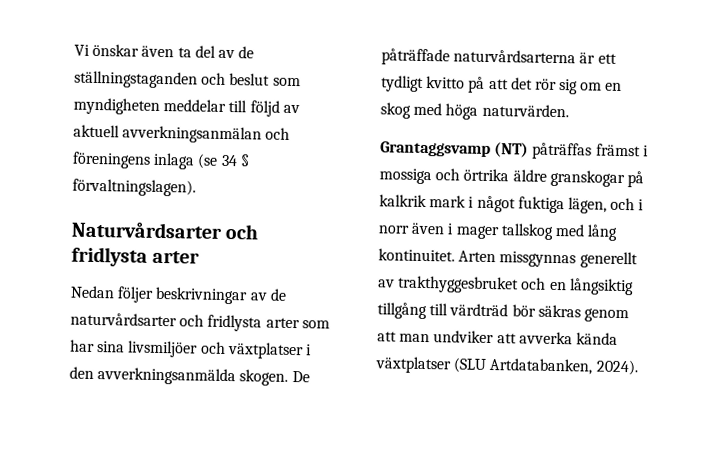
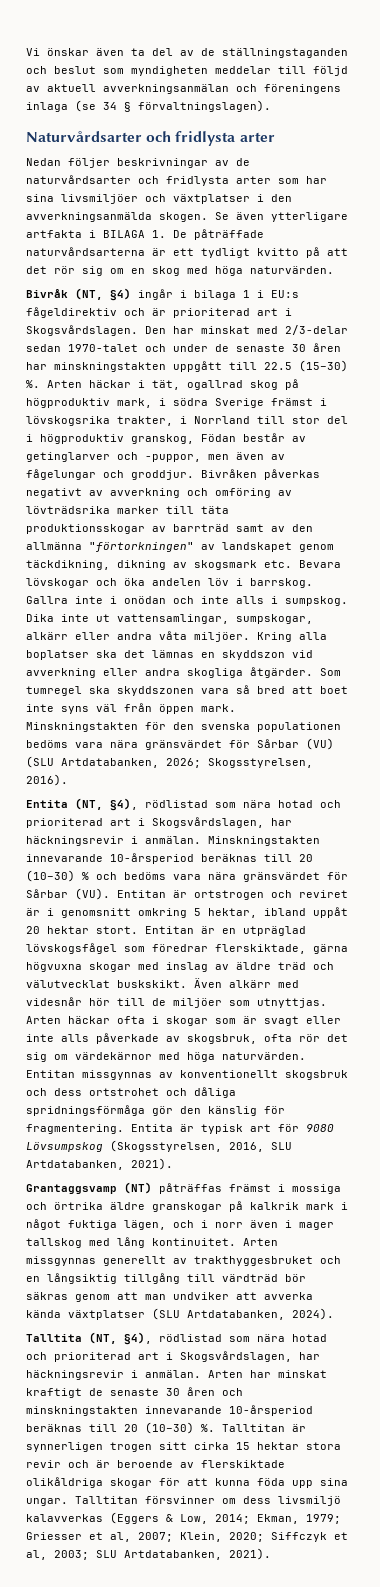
- De påträffade naturvårdsarterna är ett tydligt kvitto på att det rör sig om en skog med höga naturvärden.
+ Se även ytterligare artfakta i BILAGA 1. De påträffade naturvårdsarterna är ett tydligt kvitto på att det rör sig om en skog med höga naturvärden.
+ Bivråk (NT, §4) ingår i bilaga 1 i EU:s fågeldirektiv och är prioriterad art i Skogsvårdslagen. Den har minskat med 2/3-delar sedan 1970-talet och under de senaste 30 åren har minskningstakten uppgått till 22.5 (15–30) %. Arten häckar i tät, ogallrad skog på högproduktiv mark, i södra Sverige främst i lövskogsrika trakter, i Norrland till stor del i högproduktiv granskog, Födan består av getinglarver och -puppor, men även av fågelungar och groddjur. Bivråken påverkas negativt av avverkning och omföring av lövträdsrika marker till täta produktionsskogar av barrträd samt av den allmänna "förtorkningen" av landskapet genom täckdikning, dikning av skogsmark etc. Bevara lövskogar och öka andelen löv i barrskog. Gallra inte i onödan och inte alls i sumpskog. Dika inte ut vattensamlingar, sumpskogar, alkärr eller andra våta miljöer. Kring alla boplatser ska det lämnas en skyddszon vid avverkning eller andra skogliga åtgärder. Som tumregel ska skyddszonen vara så bred att boet inte syns väl från öppen mark. Minskningstakten för den svenska populationen bedöms vara nära gränsvärdet för Sårbar (VU) (SLU Artdatabanken, 2026; Skogsstyrelsen, 2016).
+ Entita (NT, §4), rödlistad som nära hotad och prioriterad art i Skogsvårdslagen, har häckningsrevir i anmälan. Minskningstakten innevarande 10-årsperiod beräknas till 20 (10–30) % och bedöms vara nära gränsvärdet för Sårbar (VU). Entitan är ortstrogen och reviret är i genomsnitt omkring 5 hektar, ibland uppåt 20 hektar stort. Entitan är en utpräglad lövskogsfågel som föredrar flerskiktade, gärna högvuxna skogar med inslag av äldre träd och välutvecklat buskskikt. Även alkärr med videsnår hör till de miljöer som utnyttjas. Arten häckar ofta i skogar som är svagt eller inte alls påverkade av skogsbruk, ofta rör det sig om värdekärnor med höga naturvärden. Entitan missgynnas av konventionellt skogsbruk och dess ortstrohet och dåliga spridningsförmåga gör den känslig för fragmentering. Entita är typisk art för 9080 Lövsumpskog (Skogsstyrelsen, 2016, SLU Artdatabanken, 2021).
+ Talltita (NT, §4), rödlistad som nära hotad och prioriterad art i Skogsvårdslagen, har häckningsrevir i anmälan. Arten har minskat kraftigt de senaste 30 åren och minskningstakten innevarande 10-årsperiod beräknas till 20 (10–30) %. Talltitan är synnerligen trogen sitt cirka 15 hektar stora revir och är beroende av flerskiktade olikåldriga skogar för att kunna föda upp sina ungar. Talltitan försvinner om dess livsmiljö kalavverkas (Eggers & Low, 2014; Ekman, 1979; Griesser et al, 2007; Klein, 2020; Siffczyk et al, 2003; SLU Artdatabanken, 2021).

